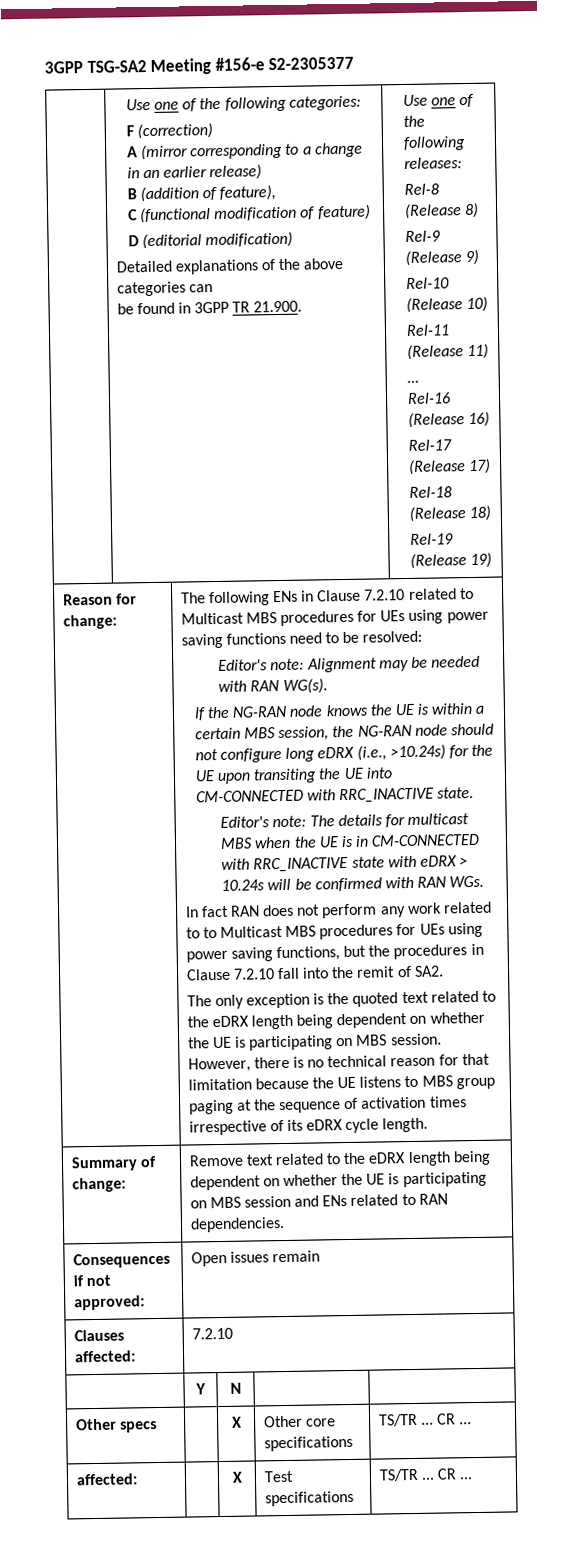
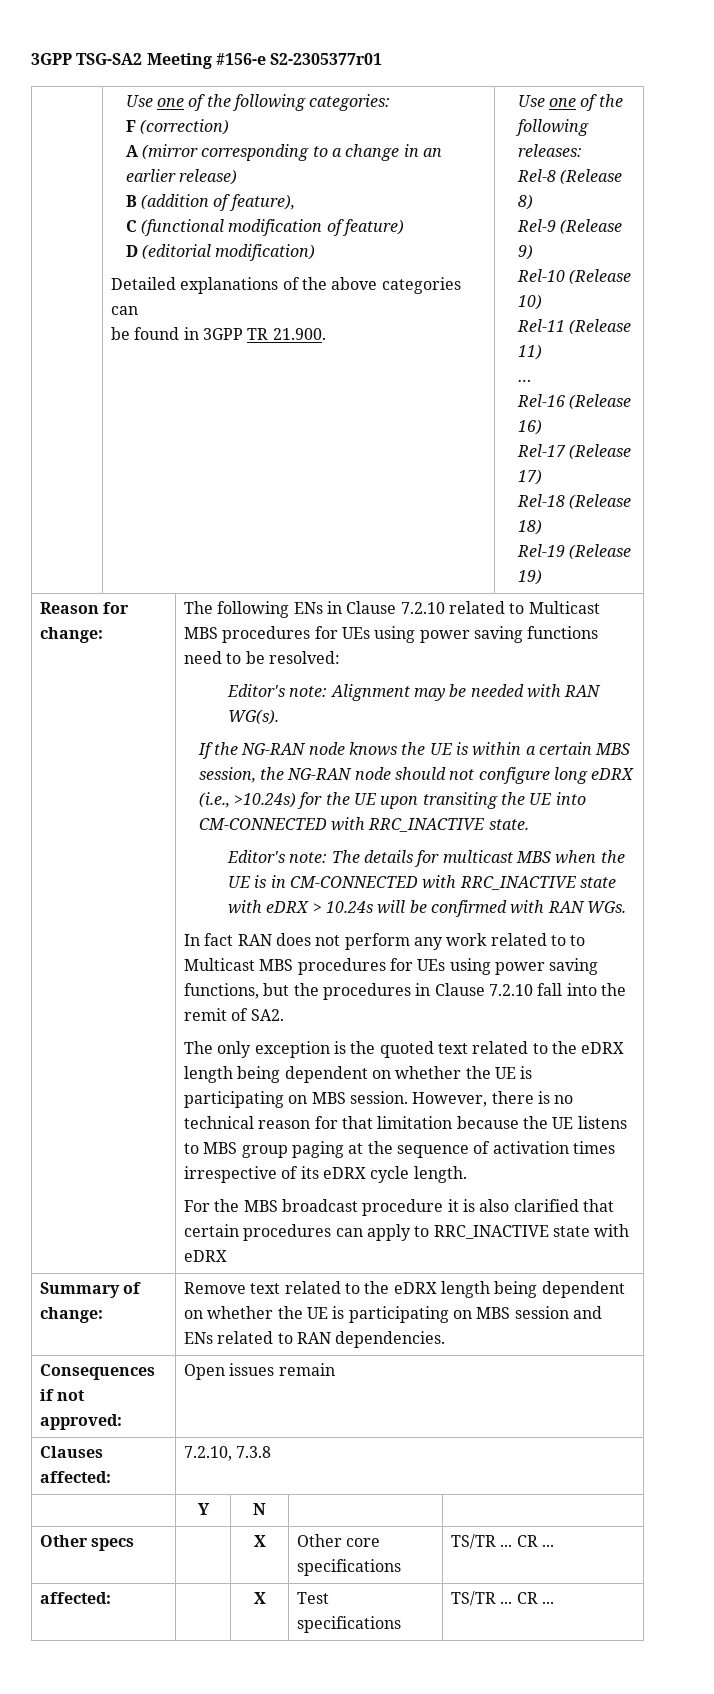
- 3GPP TSG-SA2 Meeting #156-e S2-2305377
+ 3GPP TSG-SA2 Meeting #156-e S2-2305377r01
+ For the MBS broadcast procedure it is also clarified that certain procedures can apply to RRC_INACTIVE state with eDRX
- Clauses affected: | 7.2.10
+ Clauses affected: | 7.2.10, 7.3.8

